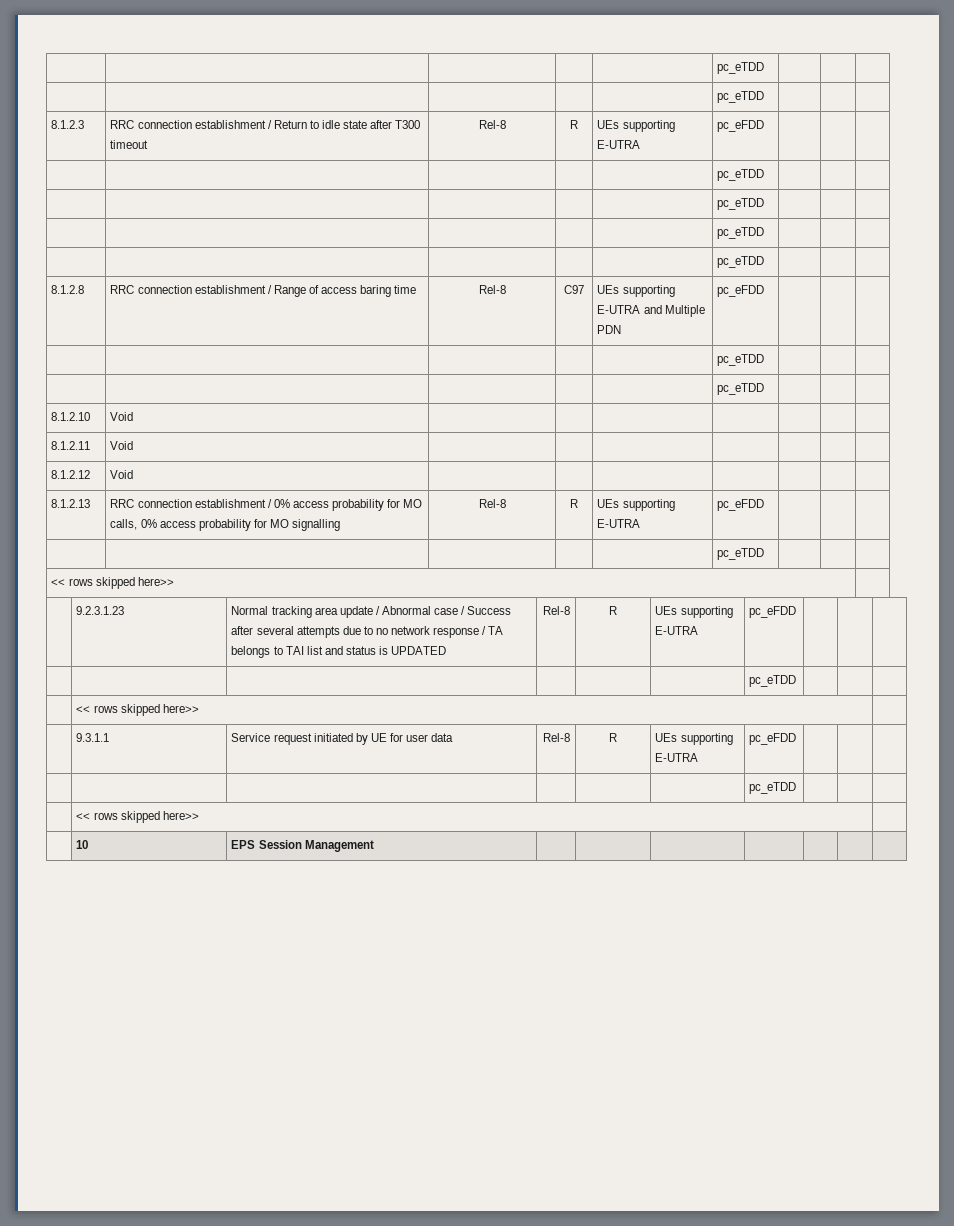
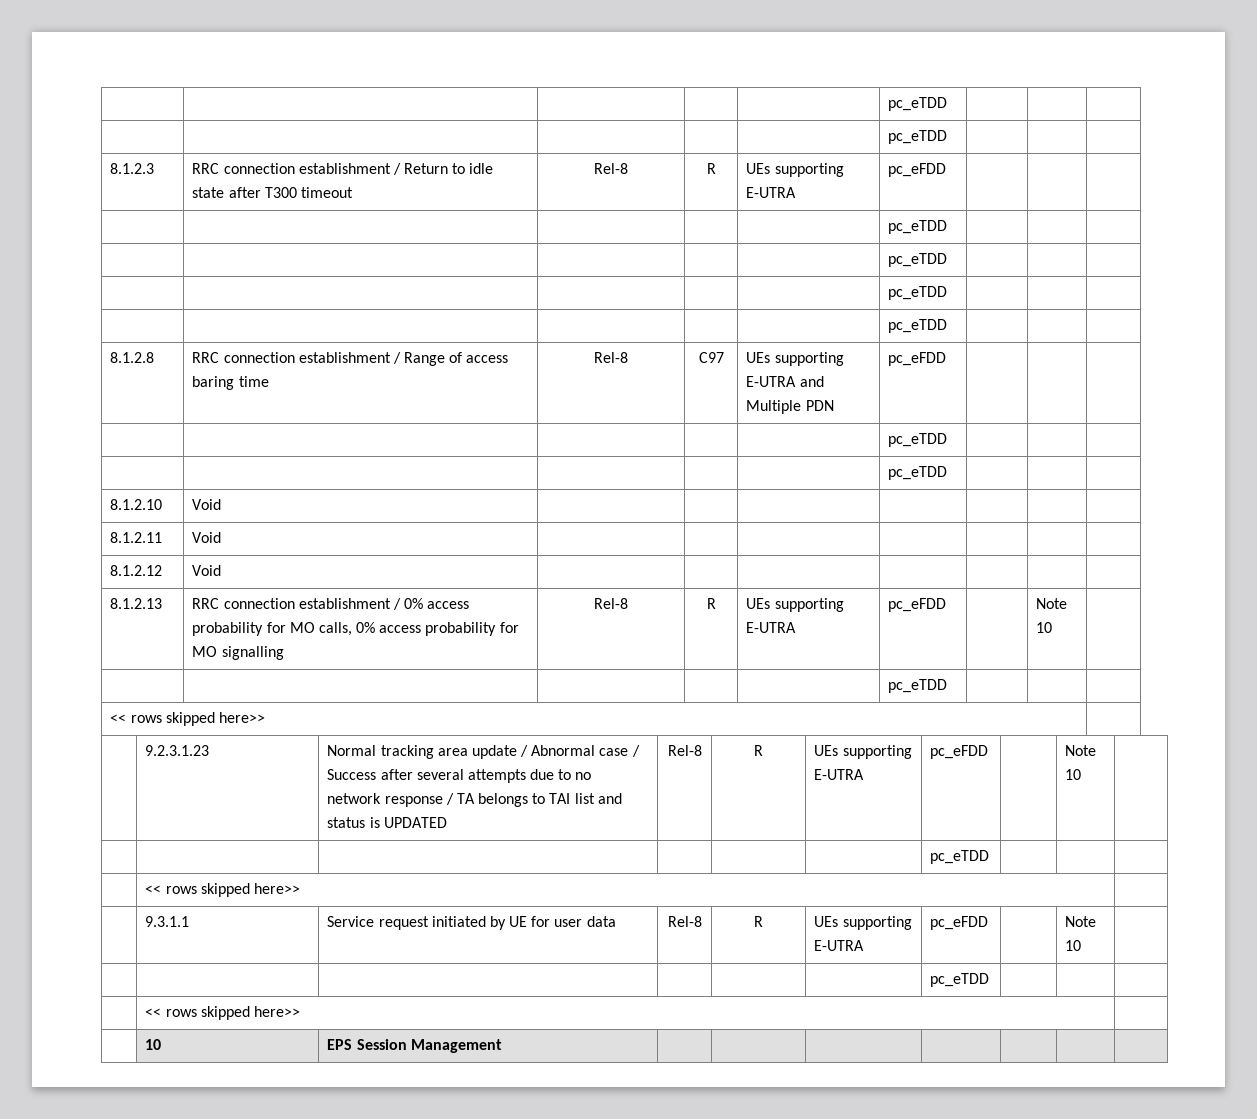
- 8.1.2.13 | RRC connection establishment / 0% access probability for MO calls, 0% access probability for MO signalling | Rel-8 | R | UEs supporting E-UTRA | pc_eFDD | | |
+ 8.1.2.13 | RRC connection establishment / 0% access probability for MO calls, 0% access probability for MO signalling | Rel-8 | R | UEs supporting E-UTRA | pc_eFDD | | Note 10 |
- | 9.2.3.1.23 | Normal tracking area update / Abnormal case / Success after several attempts due to no network response / TA belongs to TAI list and status is UPDATED | Rel-8 | R | UEs supporting E-UTRA | pc_eFDD | | |
+ | 9.2.3.1.23 | Normal tracking area update / Abnormal case / Success after several attempts due to no network response / TA belongs to TAI list and status is UPDATED | Rel-8 | R | UEs supporting E-UTRA | pc_eFDD | | Note 10 |
- | 9.3.1.1 | Service request initiated by UE for user data | Rel-8 | R | UEs supporting E-UTRA | pc_eFDD | | |
+ | 9.3.1.1 | Service request initiated by UE for user data | Rel-8 | R | UEs supporting E-UTRA | pc_eFDD | | Note 10 |

